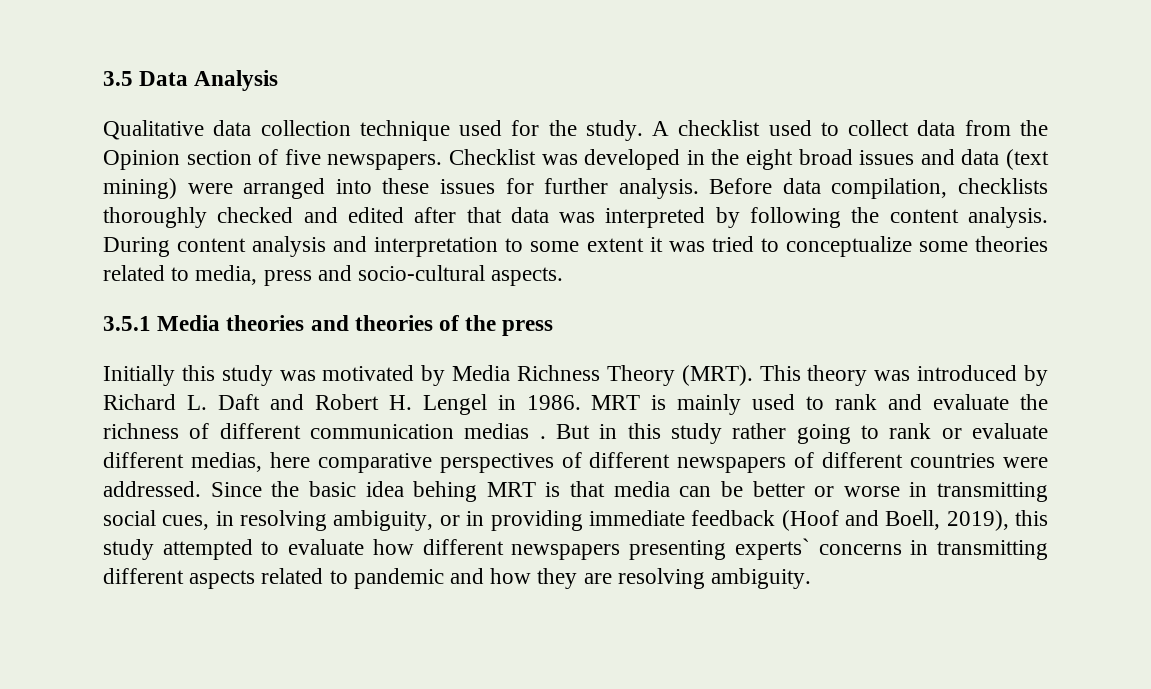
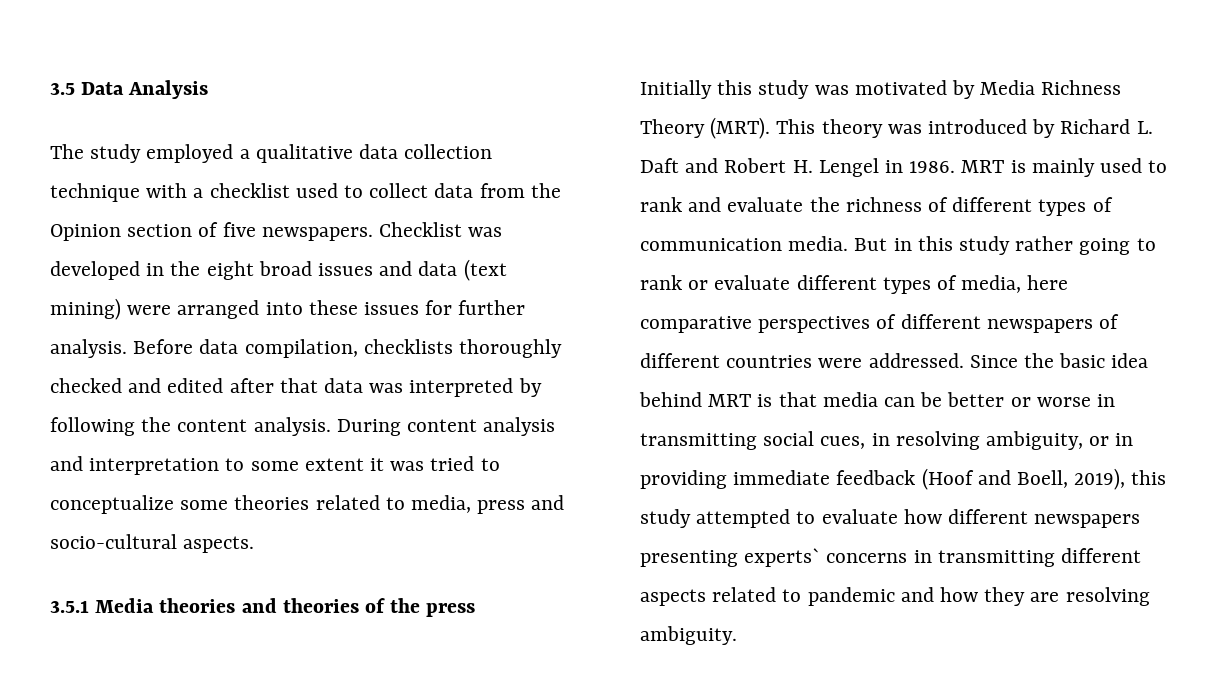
- Qualitative data collection technique used for the study. A checklist used to collect data from the Opinion section of five newspapers.
+ The study employed a qualitative data collection technique with a checklist used to collect data from the Opinion section of five newspapers.
- MRT is mainly used to rank and evaluate the richness of different communication medias .
+ MRT is mainly used to rank and evaluate the richness of different types of communication media.
- But in this study rather going to rank or evaluate different medias, here comparative perspectives of different newspapers of different countries were addressed.
+ But in this study rather going to rank or evaluate different types of media, here comparative perspectives of different newspapers of different countries were addressed.
- Since the basic idea behing MRT is that media can be better or worse in transmitting social cues, in resolving ambiguity, or in providing immediate feedback (Hoof and Boell, 2019), this study attempted to evaluate how different newspapers presenting experts` concerns in transmitting different aspects related to pandemic and how they are resolving ambiguity.
+ Since the basic idea behind MRT is that media can be better or worse in transmitting social cues, in resolving ambiguity, or in providing immediate feedback (Hoof and Boell, 2019), this study attempted to evaluate how different newspapers presenting experts` concerns in transmitting different aspects related to pandemic and how they are resolving ambiguity.

